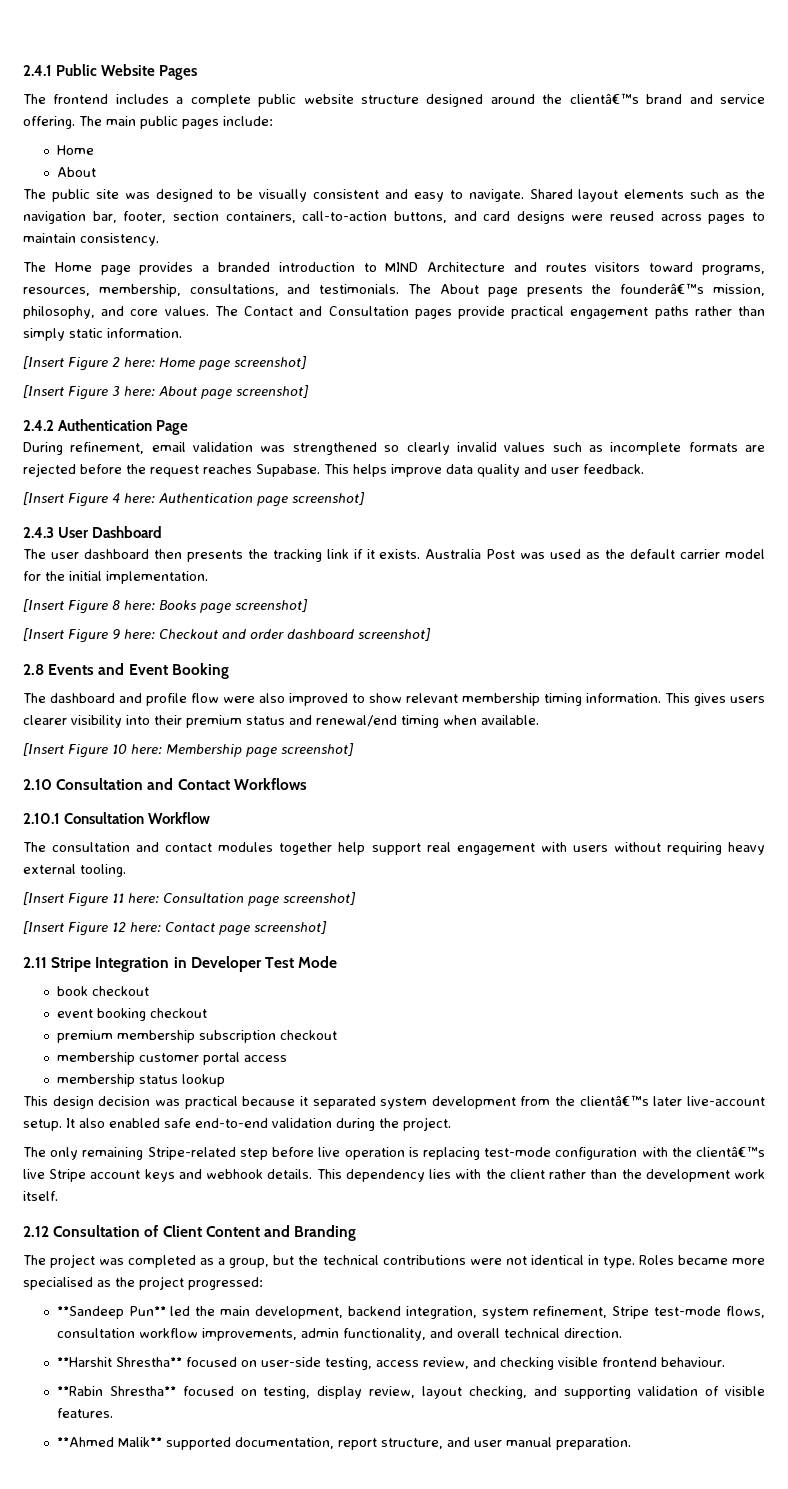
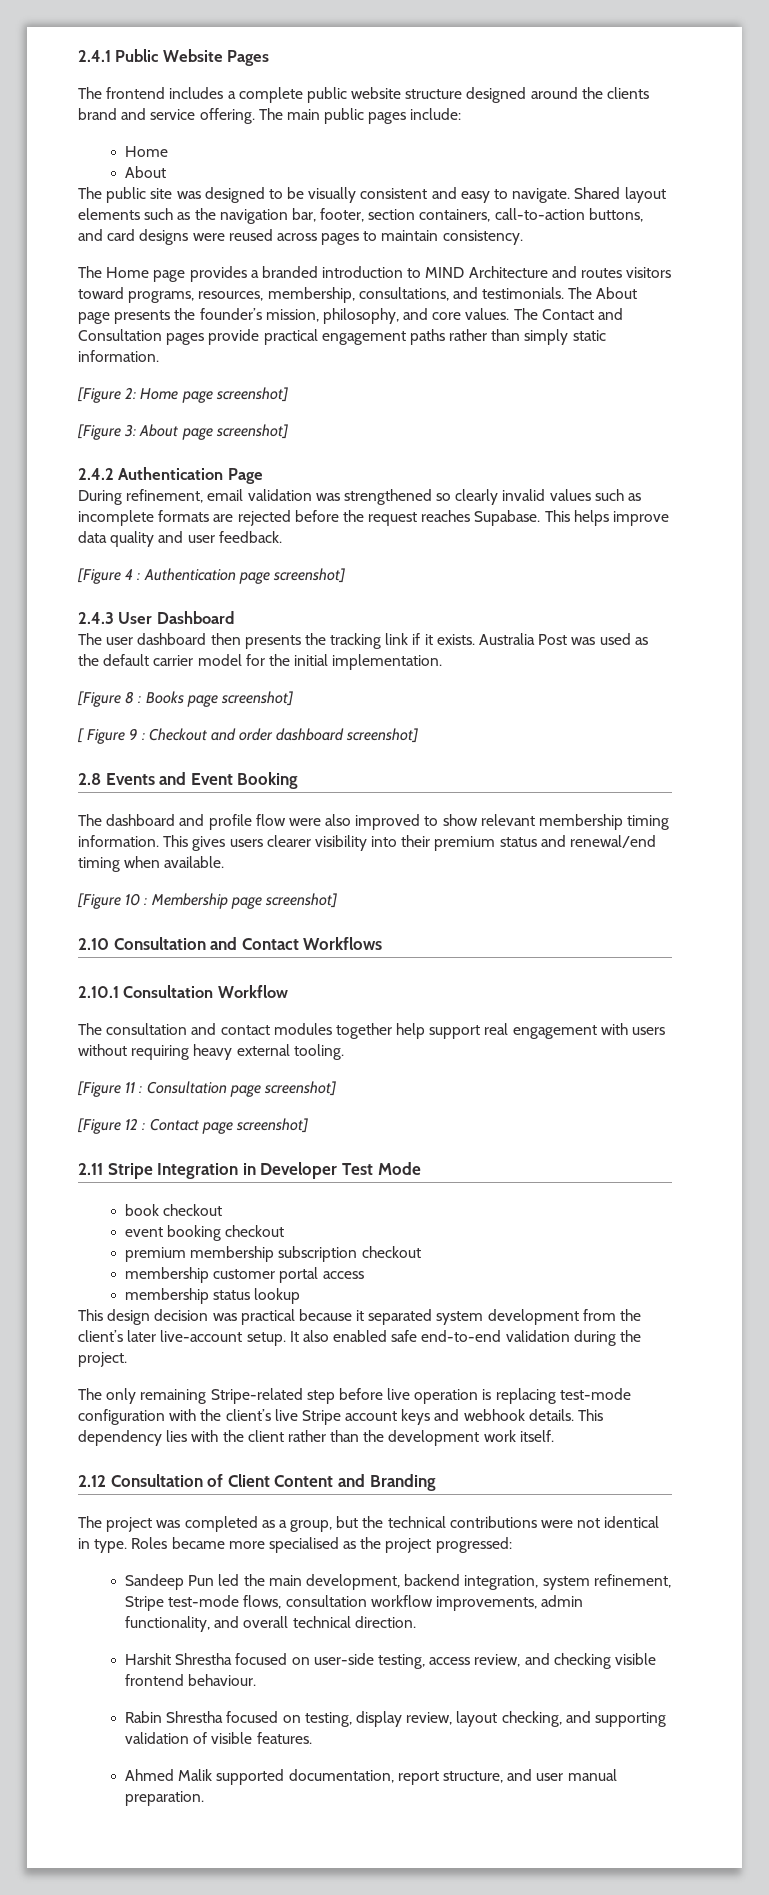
- The frontend includes a complete public website structure designed around the clientâ€™s brand and service offering.
+ The frontend includes a complete public website structure designed around the clients brand and service offering.
- The About page presents the founderâ€™s mission, philosophy, and core values.
+ The About page presents the founder’s mission, philosophy, and core values.
- [Insert Figure 2 here: Home page screenshot]
+ [Figure 2: Home page screenshot]
- [Insert Figure 3 here: About page screenshot]
+ [Figure 3: About page screenshot]
- [Insert Figure 4 here: Authentication page screenshot]
+ [Figure 4 : Authentication page screenshot]
- [Insert Figure 8 here: Books page screenshot]
+ [Figure 8 : Books page screenshot]
- [Insert Figure 9 here: Checkout and order dashboard screenshot]
+ [ Figure 9 : Checkout and order dashboard screenshot]
- [Insert Figure 10 here: Membership page screenshot]
+ [Figure 10 : Membership page screenshot]
- [Insert Figure 11 here: Consultation page screenshot]
+ [Figure 11 : Consultation page screenshot]
- [Insert Figure 12 here: Contact page screenshot]
+ [Figure 12 : Contact page screenshot]
- This design decision was practical because it separated system development from the clientâ€™s later live-account setup.
+ This design decision was practical because it separated system development from the client’s later live-account setup.
- The only remaining Stripe-related step before live operation is replacing test-mode configuration with the clientâ€™s live Stripe account keys and webhook details.
+ The only remaining Stripe-related step before live operation is replacing test-mode configuration with the client’s live Stripe account keys and webhook details.
- **Sandeep Pun** led the main development, backend integration, system refinement, Stripe test-mode flows, consultation workflow improvements, admin functionality, and overall technical direction.
+ Sandeep Pun led the main development, backend integration, system refinement, Stripe test-mode flows, consultation workflow improvements, admin functionality, and overall technical direction.
- **Harshit Shrestha** focused on user-side testing, access review, and checking visible frontend behaviour.
+ Harshit Shrestha focused on user-side testing, access review, and checking visible frontend behaviour.
- **Rabin Shrestha** focused on testing, display review, layout checking, and supporting validation of visible features.
+ Rabin Shrestha focused on testing, display review, layout checking, and supporting validation of visible features.
- **Ahmed Malik** supported documentation, report structure, and user manual preparation.
+ Ahmed Malik supported documentation, report structure, and user manual preparation.

